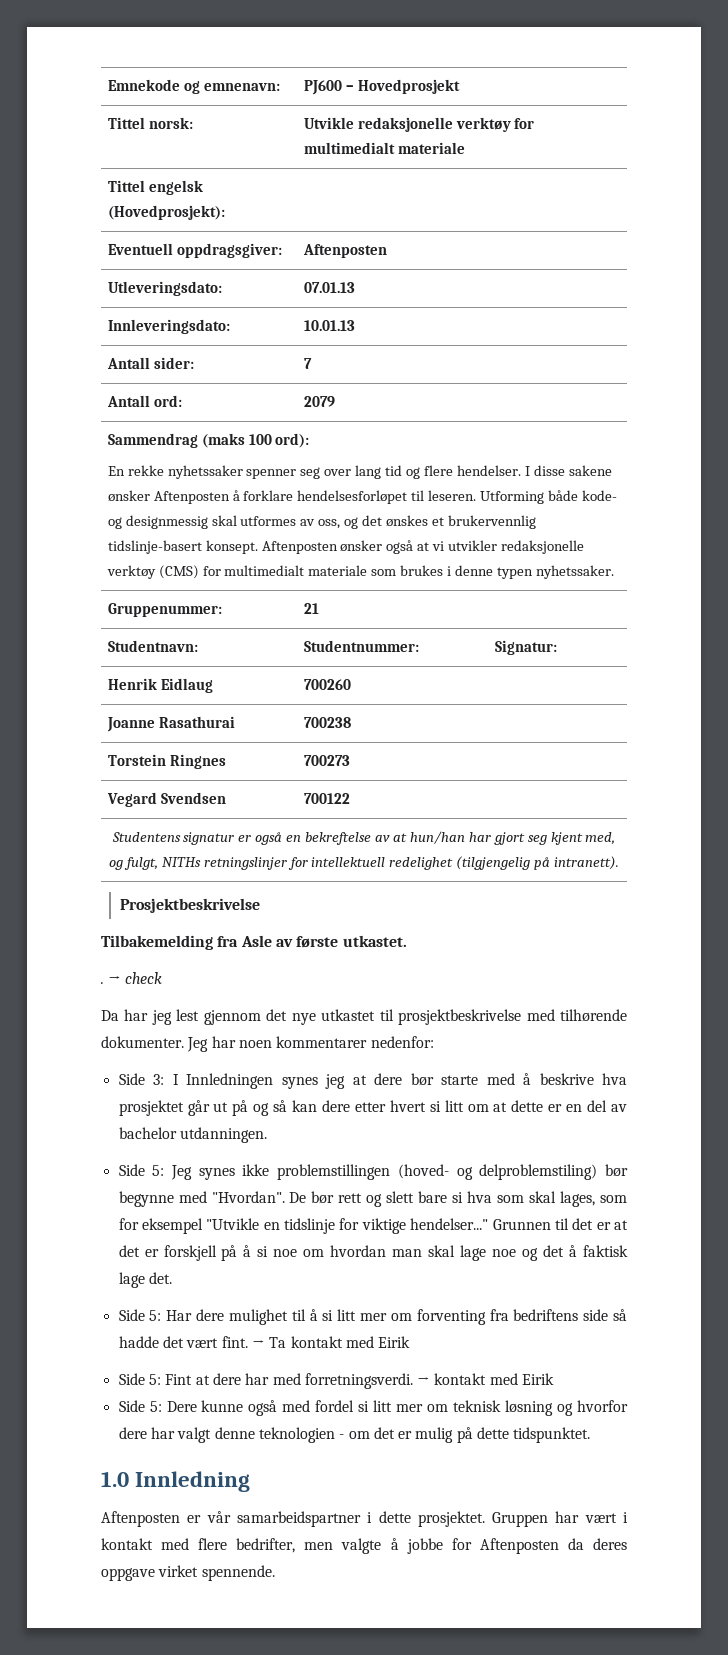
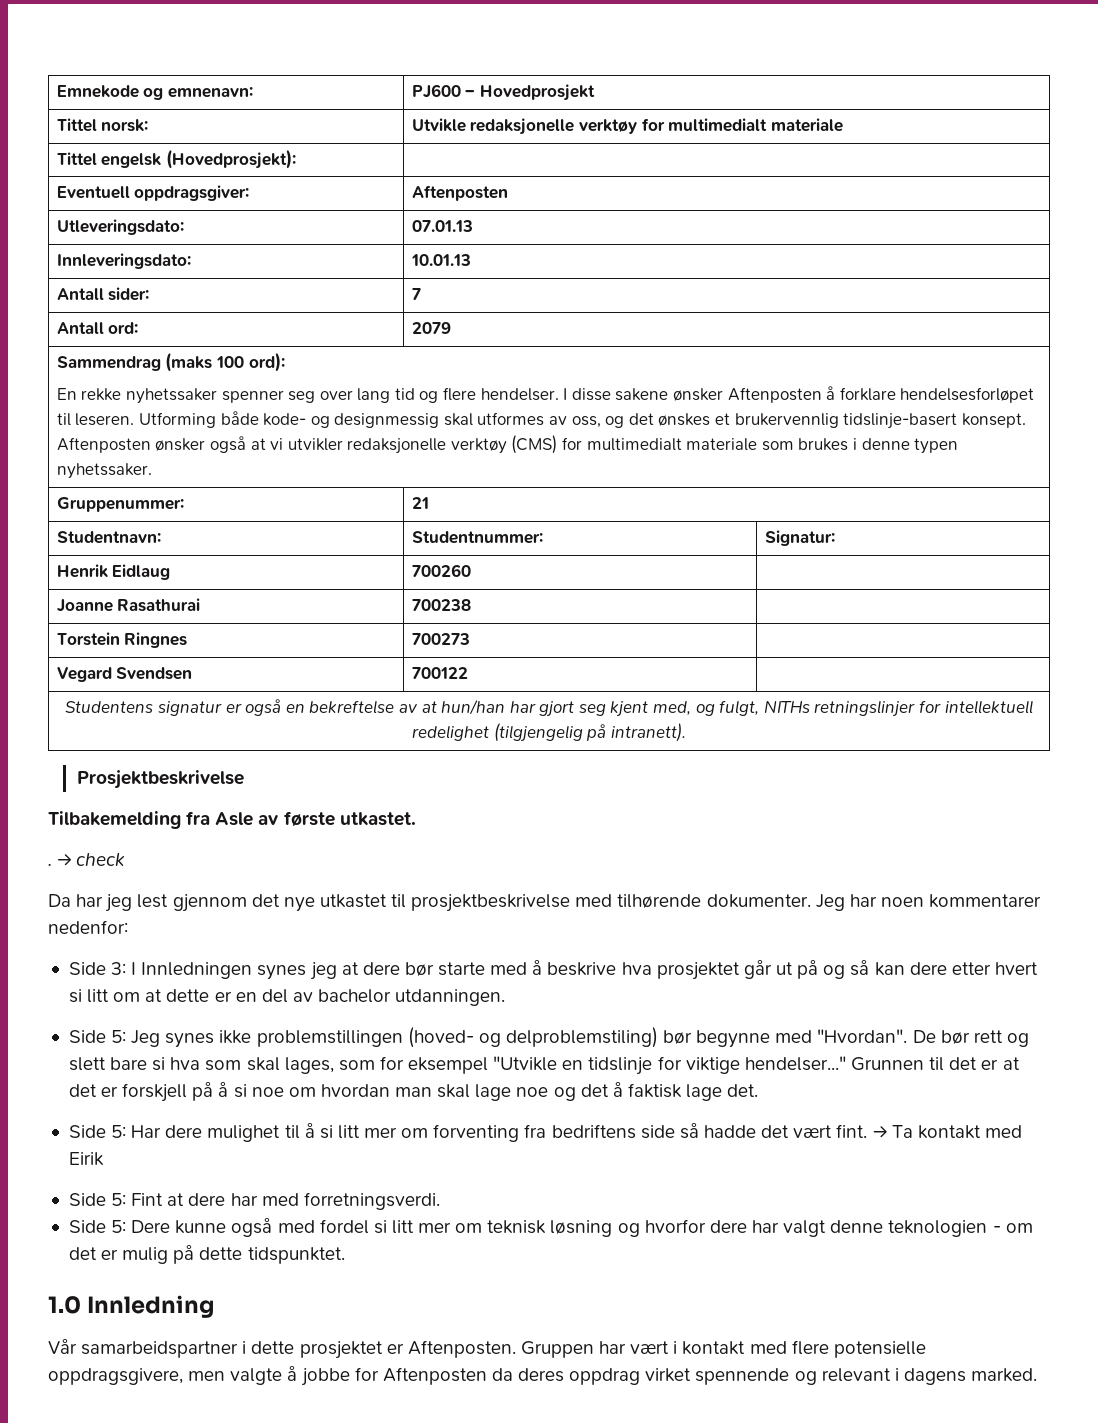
- → kontakt med Eirik
- Aftenposten er vår samarbeidspartner i dette prosjektet.
+ Vår samarbeidspartner i dette prosjektet er Aftenposten.
- Gruppen har vært i kontakt med flere bedrifter, men valgte å jobbe for Aftenposten da deres oppgave virket spennende.
+ Gruppen har vært i kontakt med flere potensielle oppdragsgivere, men valgte å jobbe for Aftenposten da deres oppdrag virket spennende og relevant i dagens marked.

